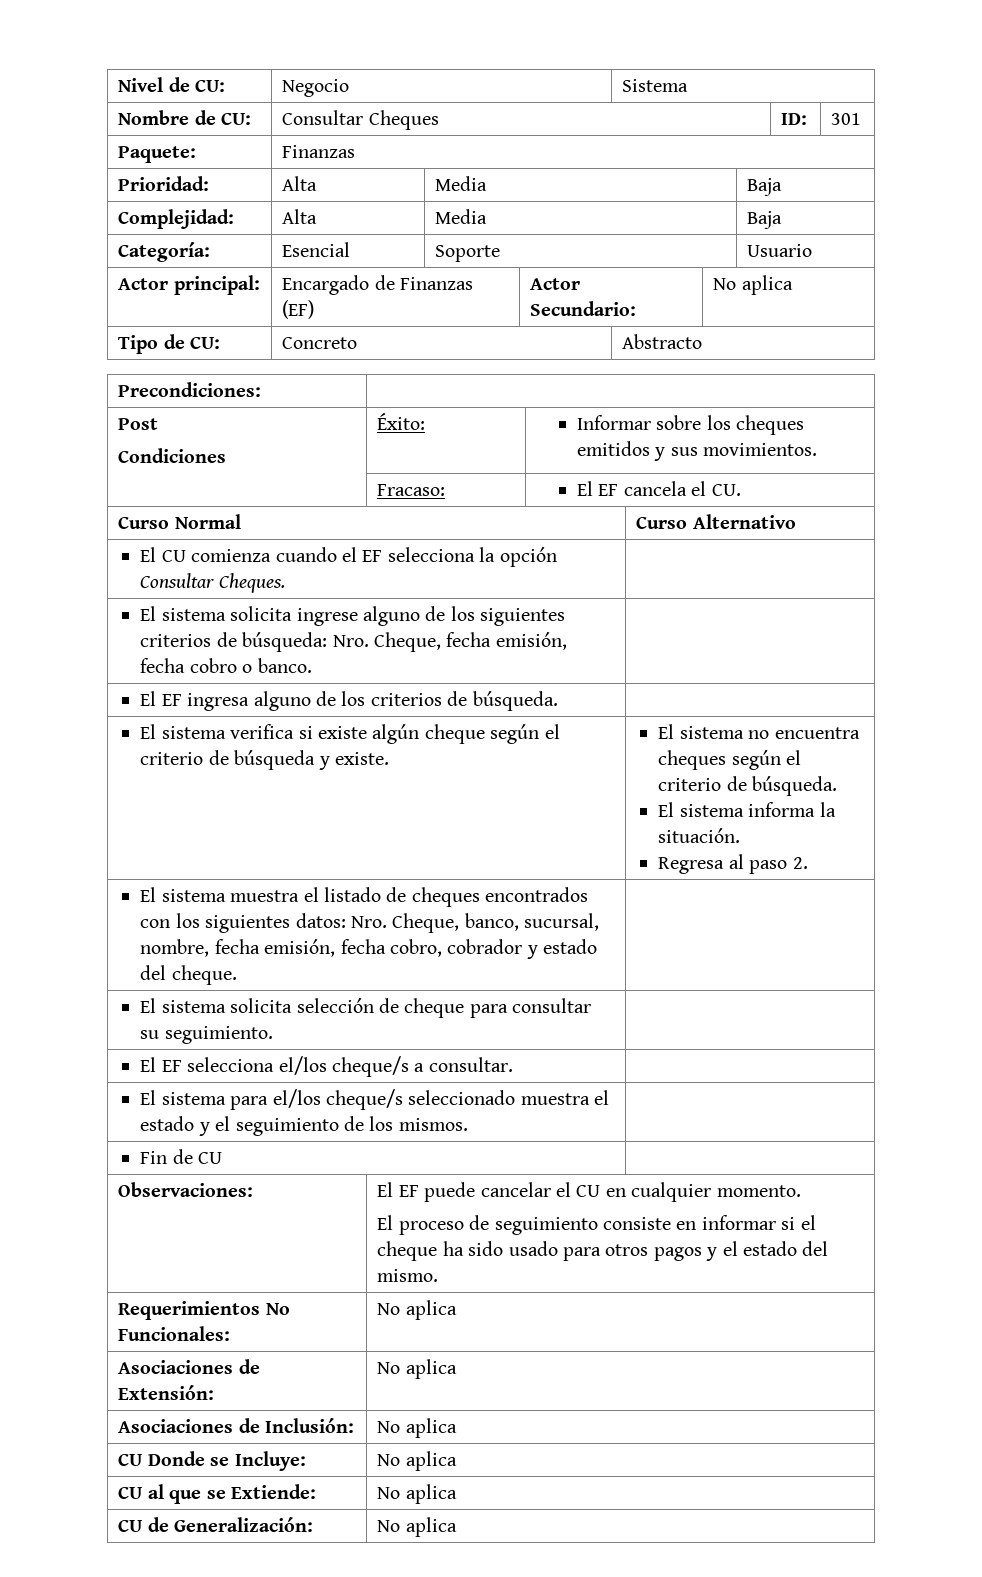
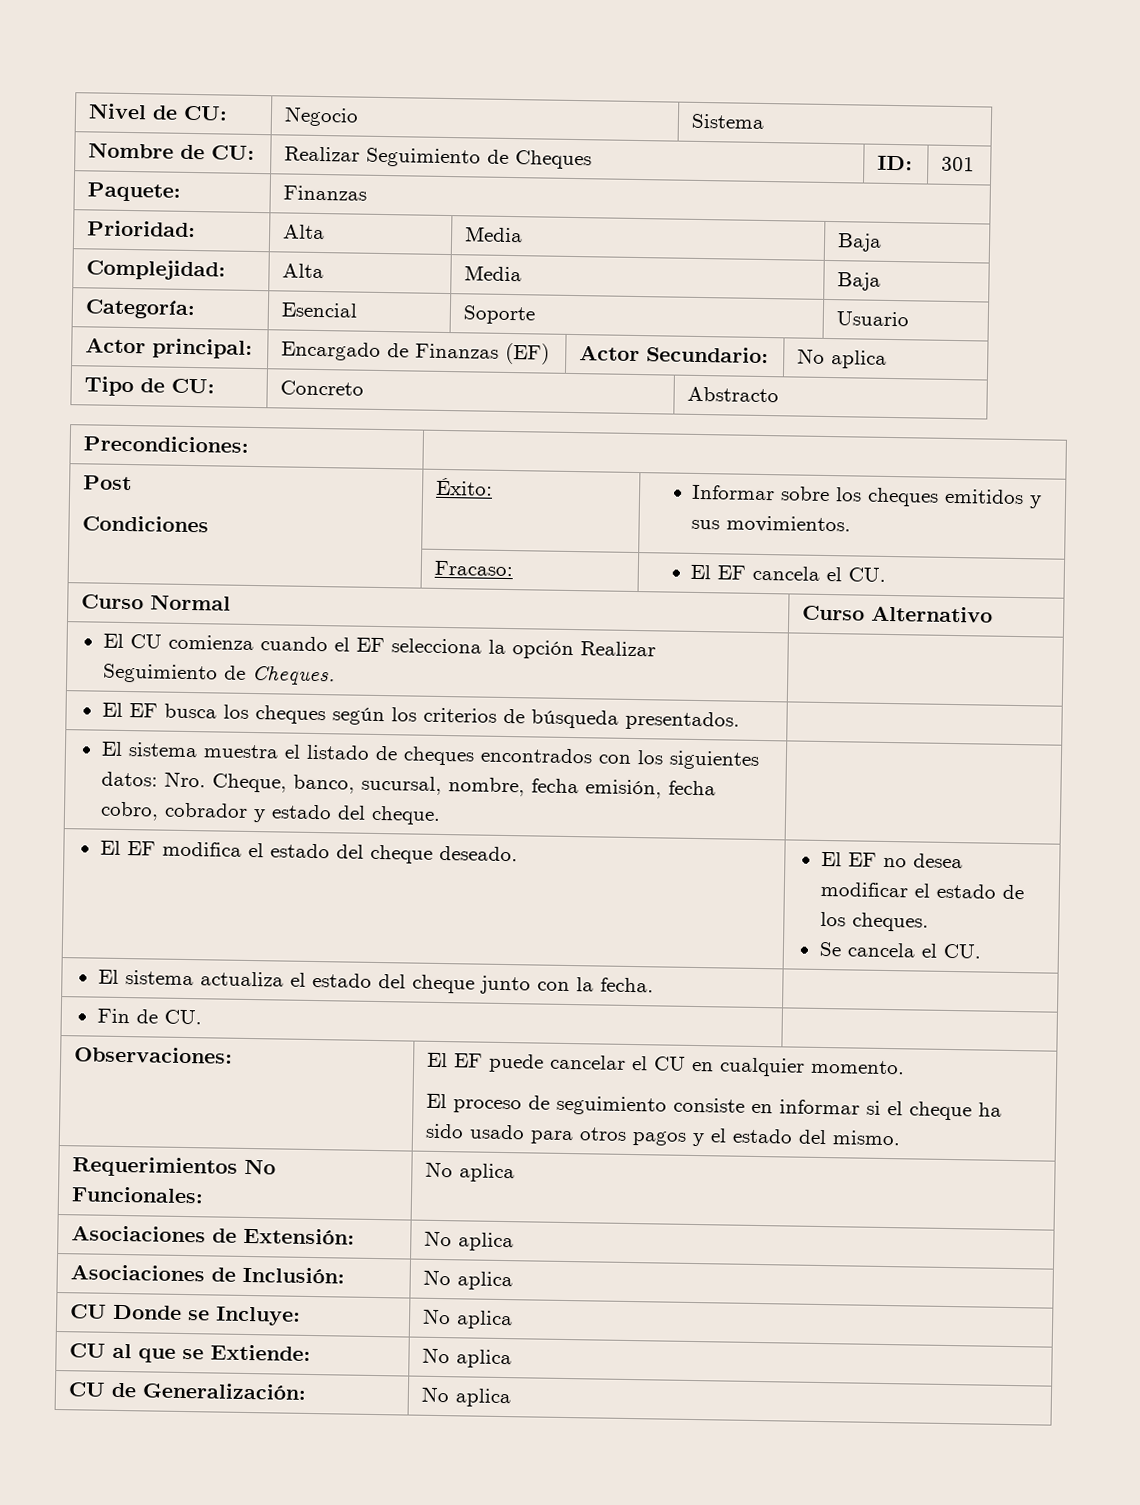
- Nombre de CU: | Consultar Cheques | ID: | 301
+ Nombre de CU: | Realizar Seguimiento de Cheques | ID: | 301
- El CU comienza cuando el EF selecciona la opción Consultar Cheques. |
+ El CU comienza cuando el EF selecciona la opción Realizar Seguimiento de Cheques. |
- El sistema solicita ingrese alguno de los siguientes criterios de búsqueda: Nro. Cheque, fecha emisión, fecha cobro o banco. |
- El EF ingresa alguno de los criterios de búsqueda. |
- El sistema verifica si existe algún cheque según el criterio de búsqueda y existe. | El sistema no encuentra cheques según el criterio de búsqueda.
- El sistema informa la situación.
- Regresa al paso 2.
+ El EF busca los cheques según los criterios de búsqueda presentados. |
- El sistema solicita selección de cheque para consultar su seguimiento. |
- El EF selecciona el/los cheque/s a consultar. |
- El sistema para el/los cheque/s seleccionado muestra el estado y el seguimiento de los mismos. |
+ El EF modifica el estado del cheque deseado. | El EF no desea modificar el estado de los cheques.
+ Se cancela el CU.
+ El sistema actualiza el estado del cheque junto con la fecha. |
- Fin de CU |
+ Fin de CU. |

